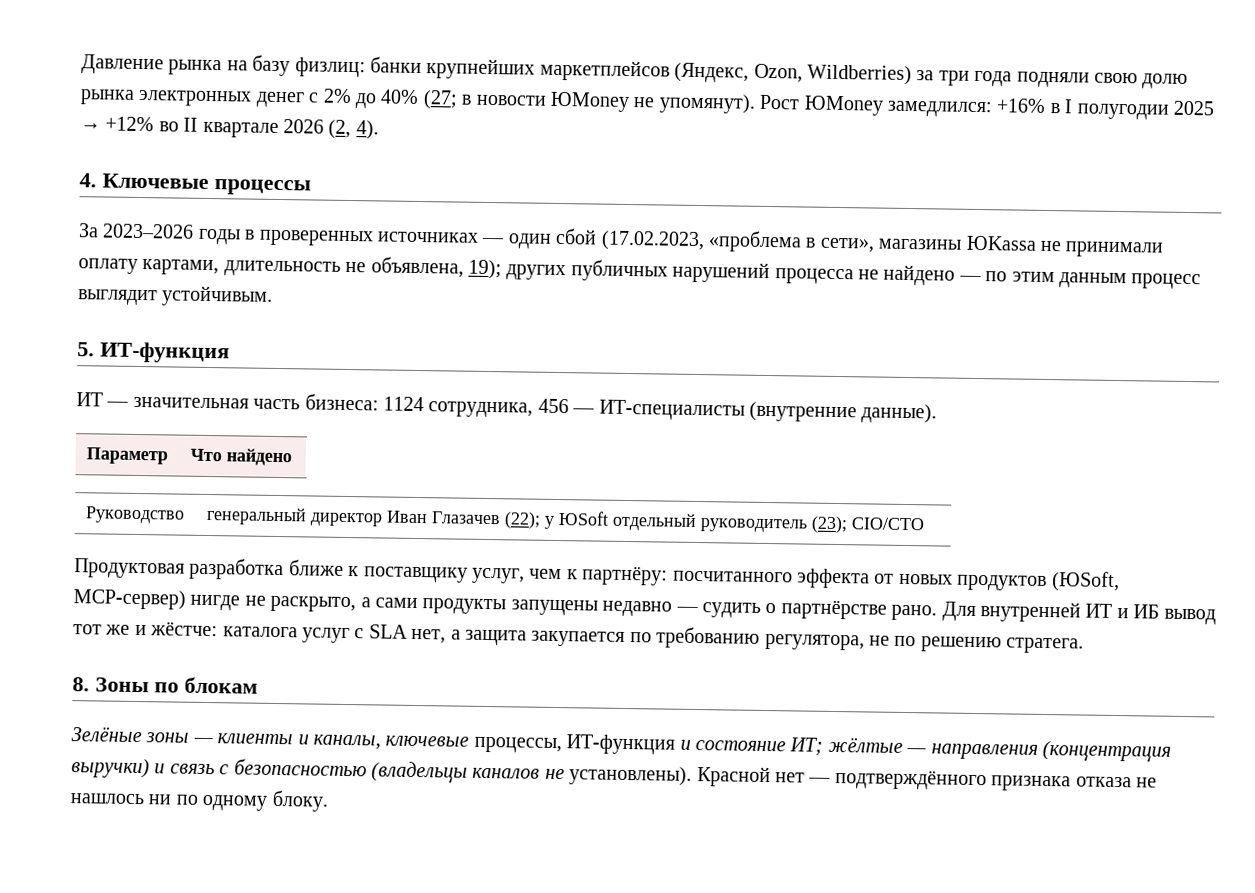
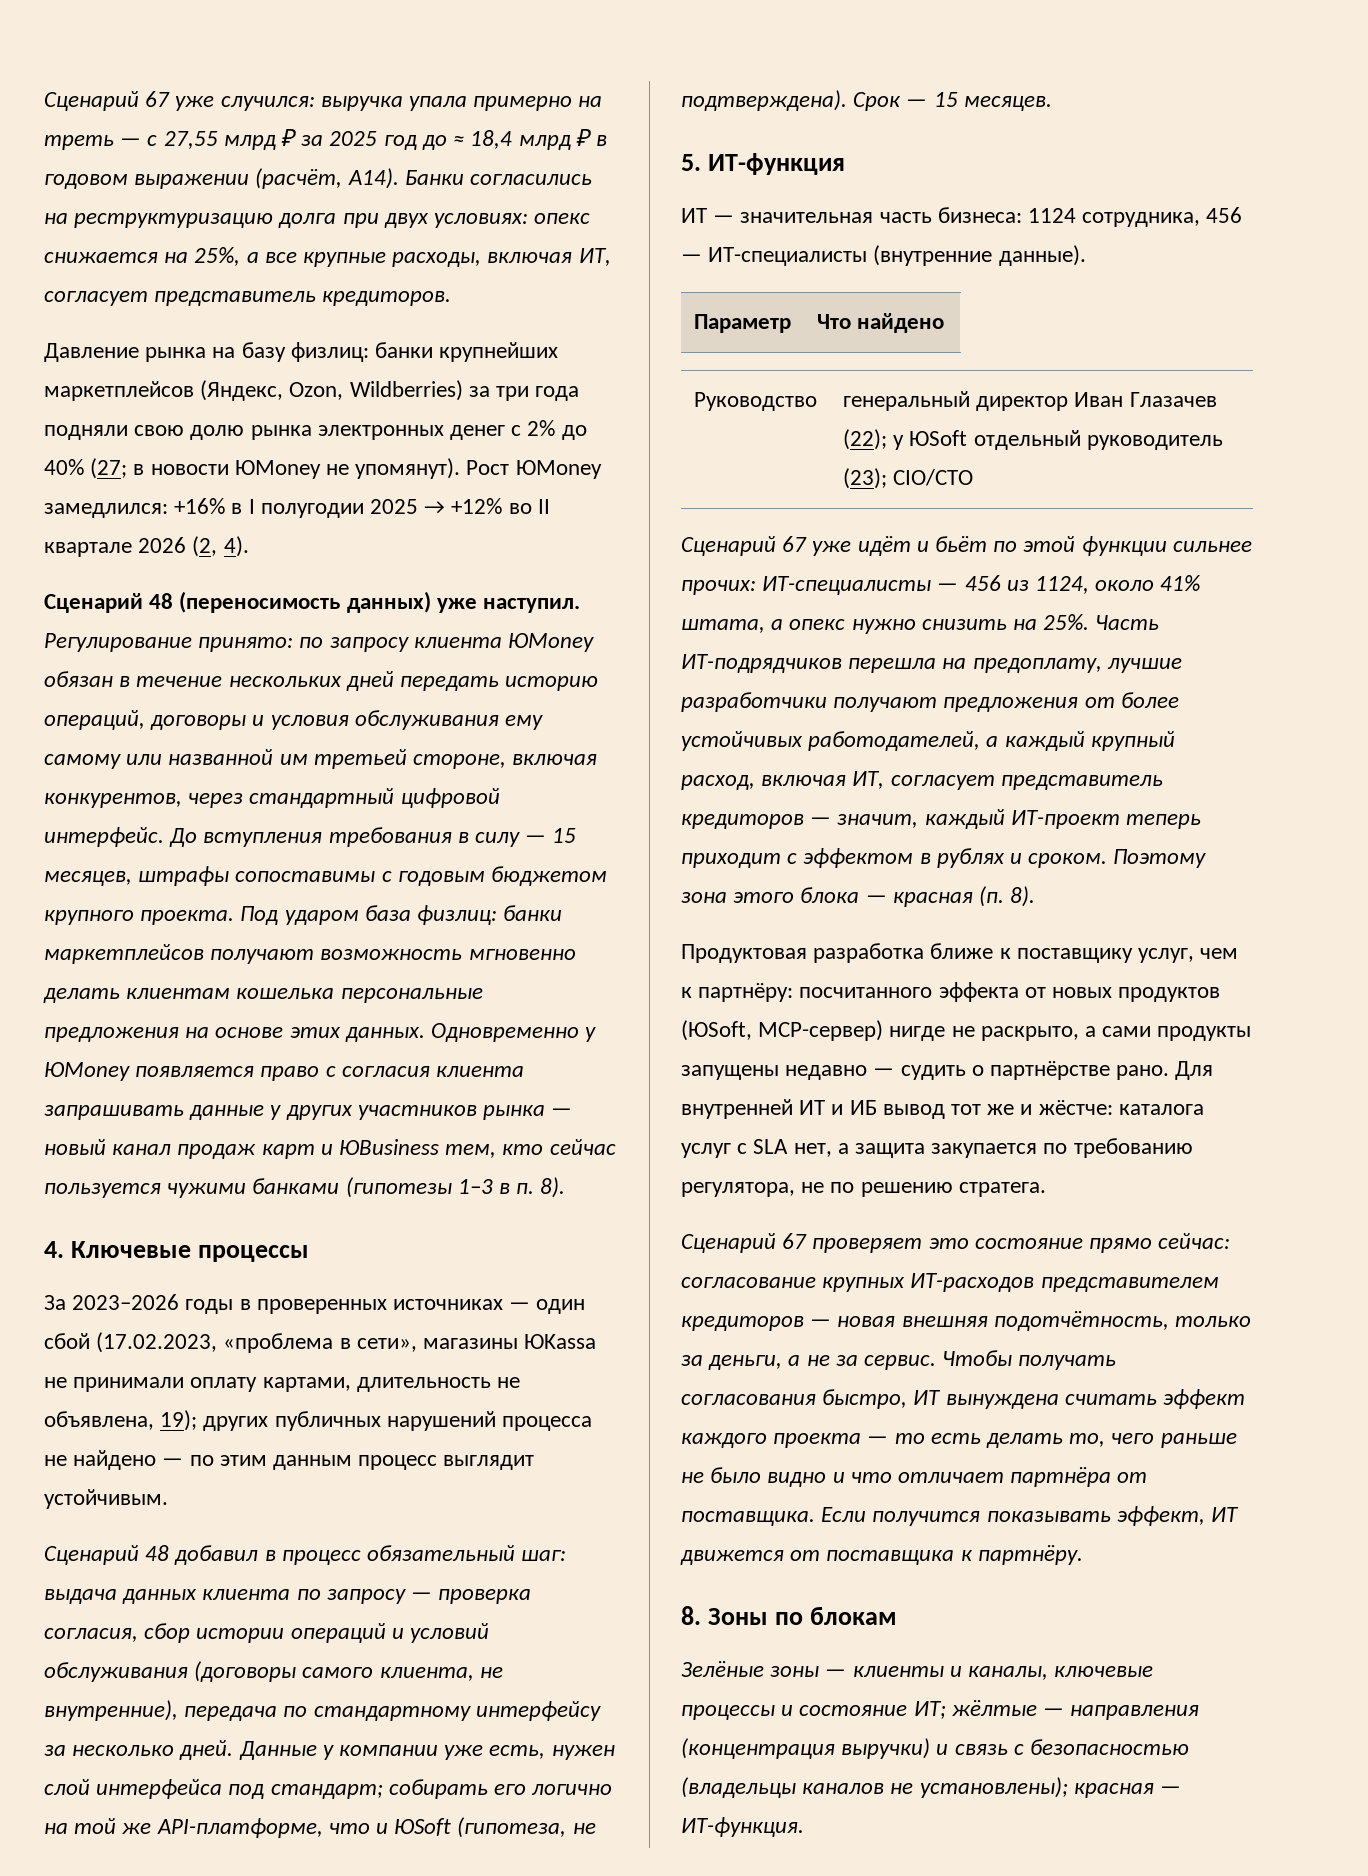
+ Сценарий 67 уже случился: выручка упала примерно на треть — с 27,55 млрд ₽ за 2025 год до ≈ 18,4 млрд ₽ в годовом выражении (расчёт, А14). Банки согласились на реструктуризацию долга при двух условиях: опекс снижается на 25%, а все крупные расходы, включая ИТ, согласует представитель кредиторов.
+ Сценарий 48 (переносимость данных) уже наступил. Регулирование принято: по запросу клиента ЮMoney обязан в течение нескольких дней передать историю операций, договоры и условия обслуживания ему самому или названной им третьей стороне, включая конкурентов, через стандартный цифровой интерфейс. До вступления требования в силу — 15 месяцев, штрафы сопоставимы с годовым бюджетом крупного проекта. Под ударом база физлиц: банки маркетплейсов получают возможность мгновенно делать клиентам кошелька персональные предложения на основе этих данных. Одновременно у ЮMoney появляется право с согласия клиента запрашивать данные у других участников рынка — новый канал продаж карт и ЮBusiness тем, кто сейчас пользуется чужими банками (гипотезы 1–3 в п. 8).
+ Сценарий 48 добавил в процесс обязательный шаг: выдача данных клиента по запросу — проверка согласия, сбор истории операций и условий обслуживания (договоры самого клиента, не внутренние), передача по стандартному интерфейсу за несколько дней. Данные у компании уже есть, нужен слой интерфейса под стандарт; собирать его логично на той же API-платформе, что и ЮSoft (гипотеза, не подтверждена). Срок — 15 месяцев.
+ Сценарий 67 уже идёт и бьёт по этой функции сильнее прочих: ИТ-специалисты — 456 из 1124, около 41% штата, а опекс нужно снизить на 25%. Часть ИТ-подрядчиков перешла на предоплату, лучшие разработчики получают предложения от более устойчивых работодателей, а каждый крупный расход, включая ИТ, согласует представитель кредиторов — значит, каждый ИТ-проект теперь приходит с эффектом в рублях и сроком. Поэтому зона этого блока — красная (п. 8).
+ Сценарий 67 проверяет это состояние прямо сейчас: согласование крупных ИТ-расходов представителем кредиторов — новая внешняя подотчётность, только за деньги, а не за сервис. Чтобы получать согласования быстро, ИТ вынуждена считать эффект каждого проекта — то есть делать то, чего раньше не было видно и что отличает партнёра от поставщика. Если получится показывать эффект, ИТ движется от поставщика к партнёру.
- Зелёные зоны — клиенты и каналы, ключевые процессы, ИТ-функция и состояние ИТ; жёлтые — направления (концентрация выручки) и связь с безопасностью (владельцы каналов не установлены). Красной нет — подтверждённого признака отказа не нашлось ни по одному блоку.
+ Зелёные зоны — клиенты и каналы, ключевые процессы и состояние ИТ; жёлтые — направления (концентрация выручки) и связь с безопасностью (владельцы каналов не установлены); красная — ИТ-функция.

